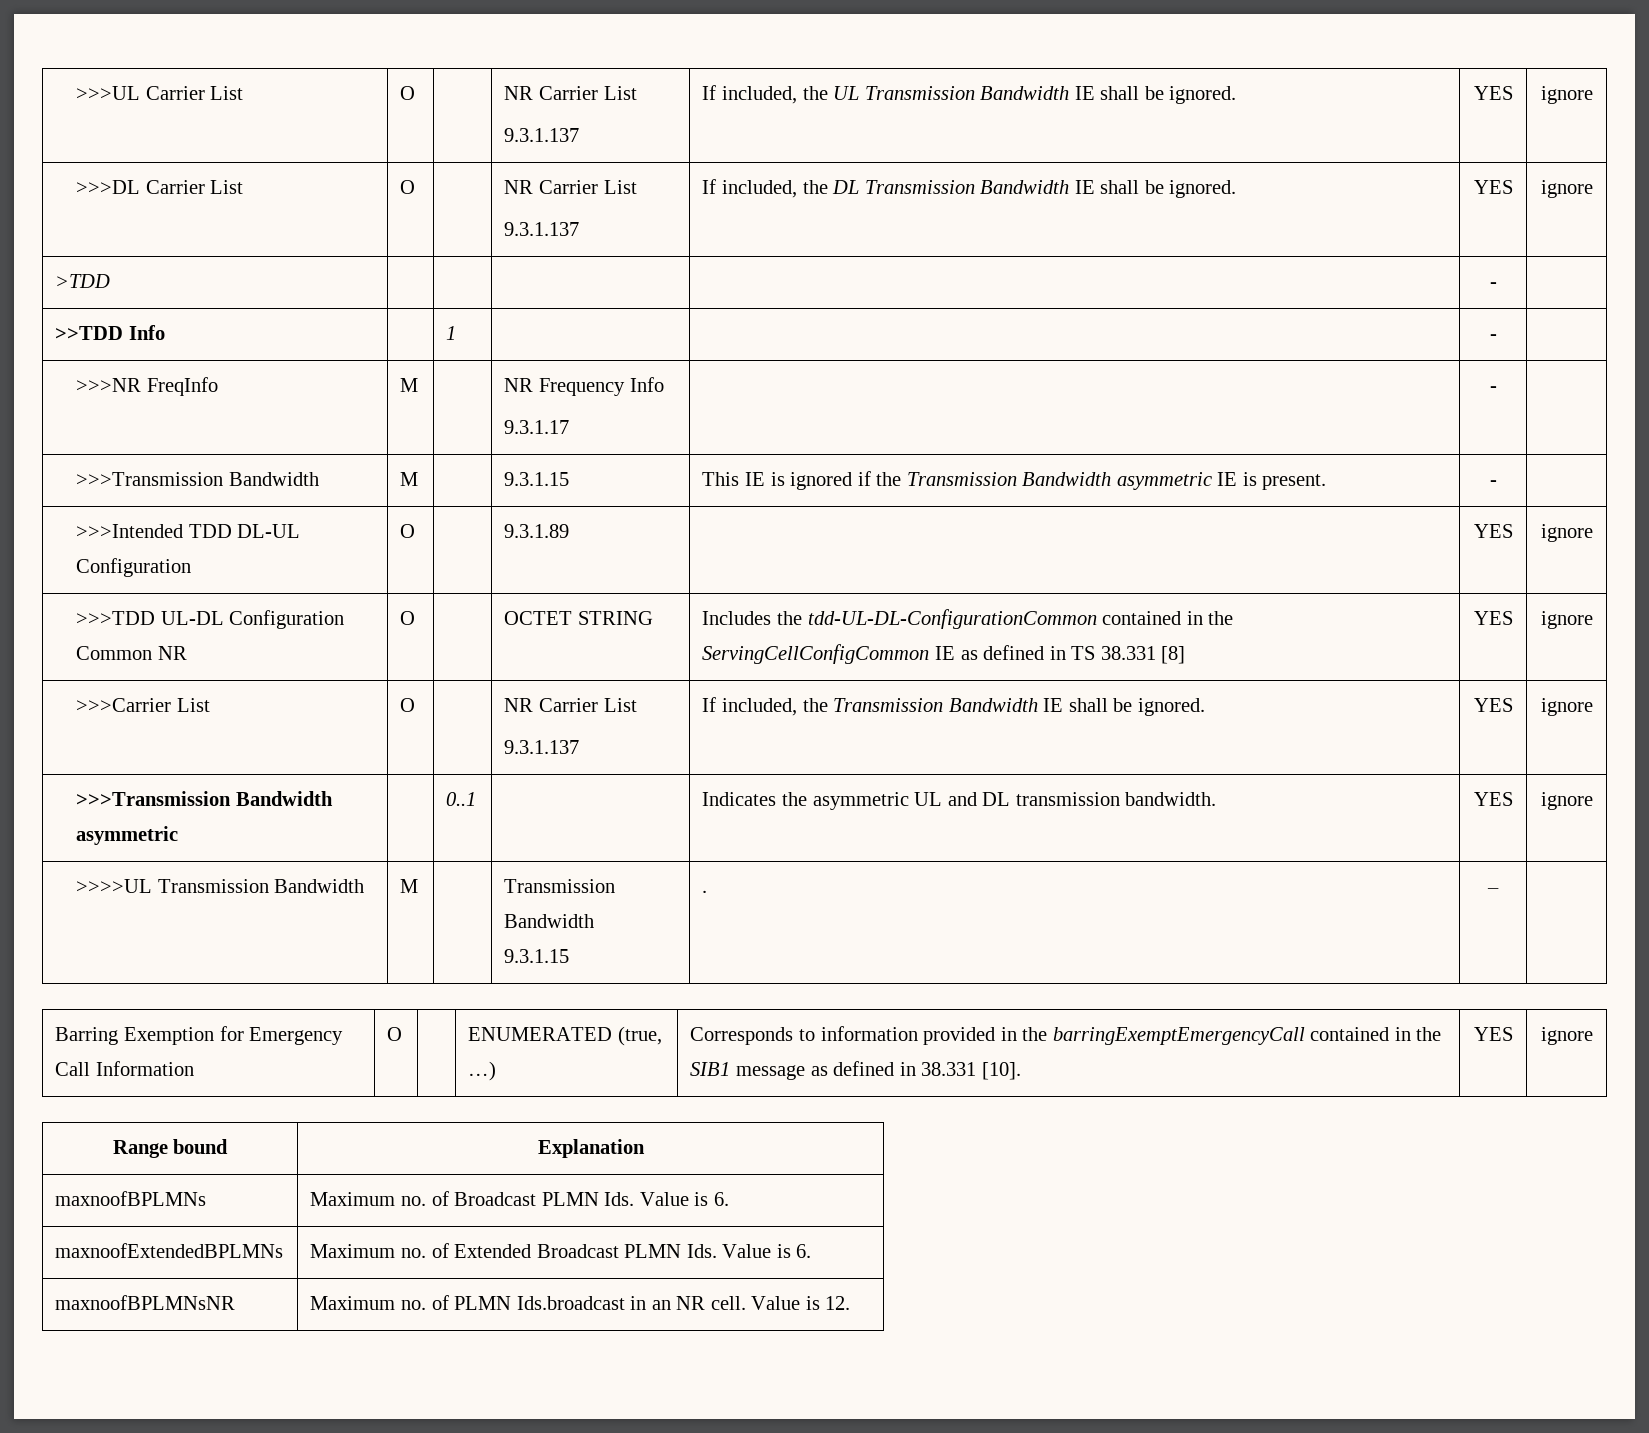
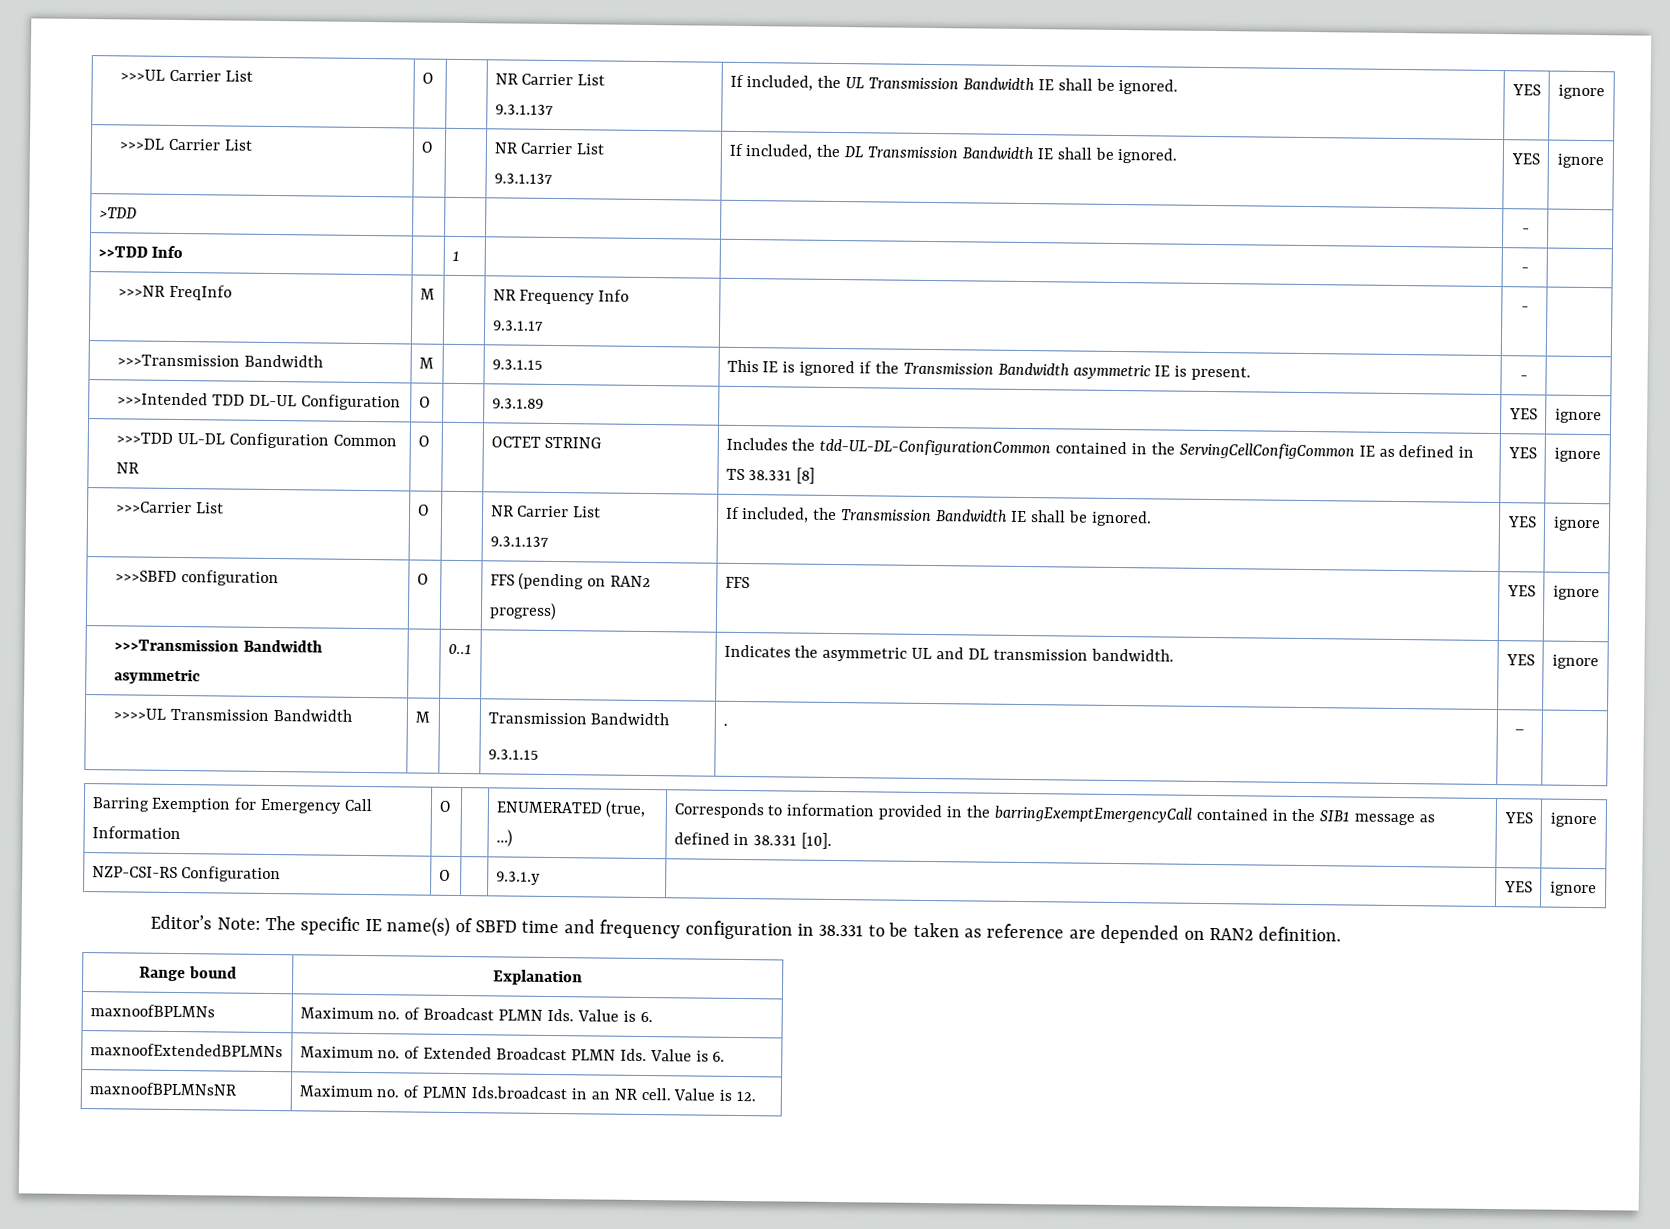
+ >>>SBFD configuration | O | | FFS (pending on RAN2 progress) | FFS | YES | ignore
+ NZP-CSI-RS Configuration | O | | 9.3.1.y | | YES | ignore
+ Editor’s Note: The specific IE name(s) of SBFD time and frequency configuration in 38.331 to be taken as reference are depended on RAN2 definition.

